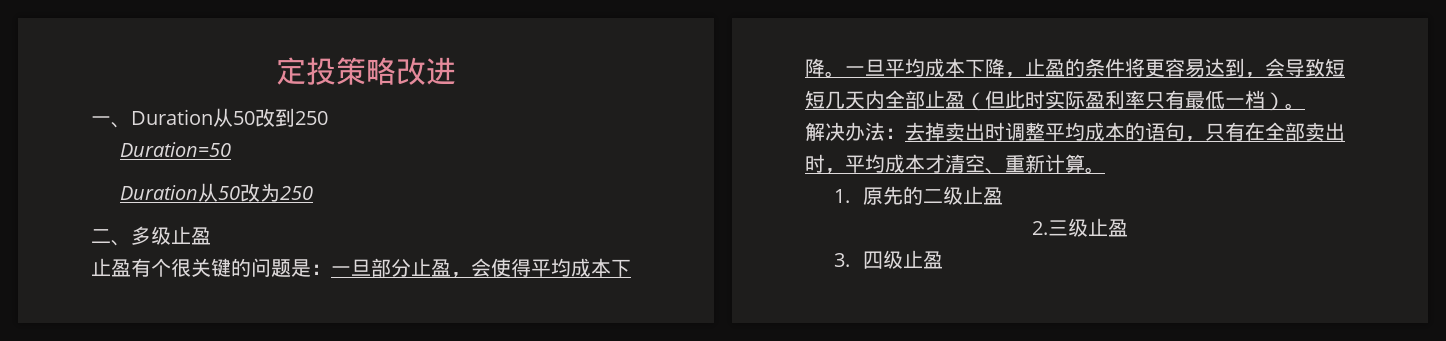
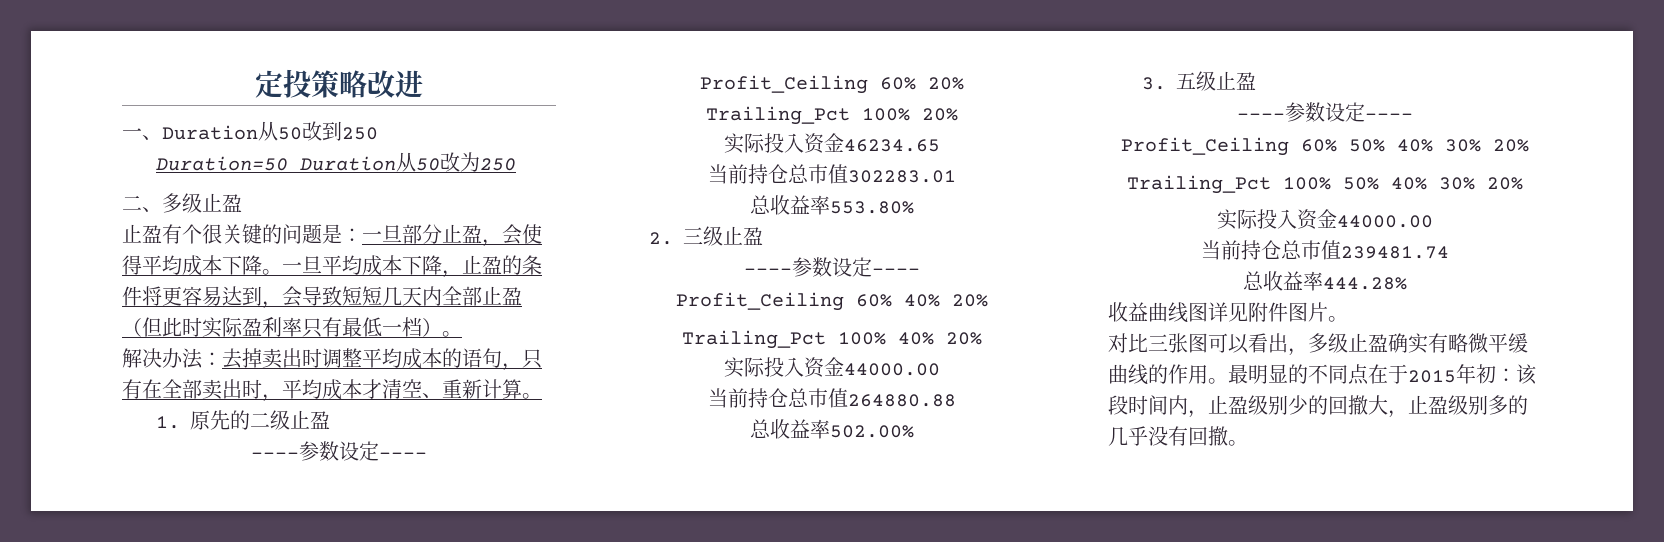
- Duration=50
- Duration从50改为250
+ Duration=50 Duration从50改为250
  1.原先的二级止盈
+ ----参数设定----
+ Profit_Ceiling 60% 20%
+ Trailing_Pct 100% 20%
+ 实际投入资金46234.65
+ 当前持仓总市值302283.01
+ 总收益率553.80%
  2.三级止盈
+ ----参数设定----
+ Profit_Ceiling 60% 40% 20%
+ Trailing_Pct 100% 40% 20%
+ 实际投入资金44000.00
+ 当前持仓总市值264880.88
+ 总收益率502.00%
- 3.四级止盈
+ 3.五级止盈
+ ----参数设定----
+ Profit_Ceiling 60% 50% 40% 30% 20%
+ Trailing_Pct 100% 50% 40% 30% 20%
+ 实际投入资金44000.00
+ 当前持仓总市值239481.74
+ 总收益率444.28%
+ 收益曲线图详见附件图片。
+ 对比三张图可以看出，多级止盈确实有略微平缓曲线的作用。最明显的不同点在于2015年初：该段时间内，止盈级别少的回撤大，止盈级别多的几乎没有回撤。

